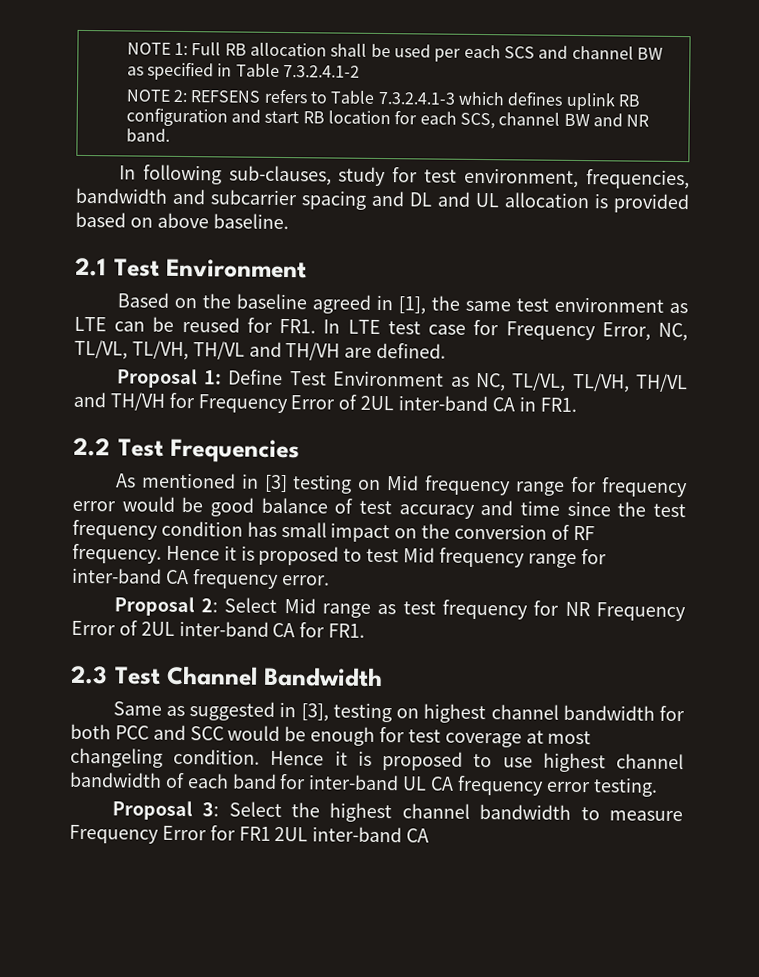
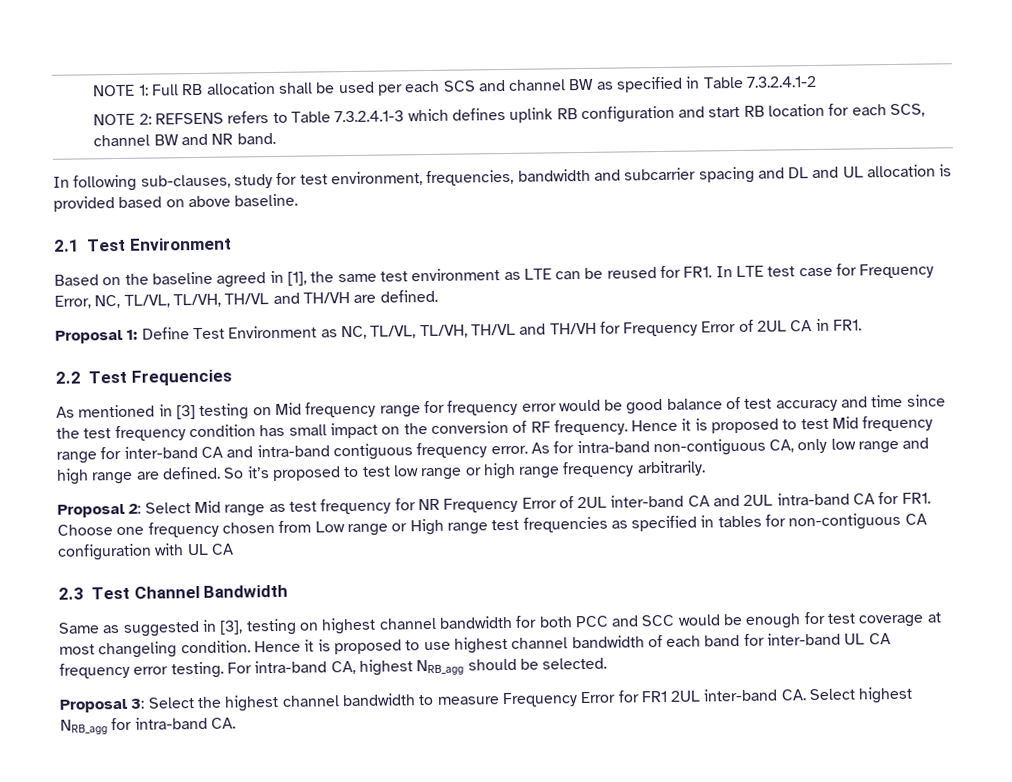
- Proposal 1: Define Test Environment as NC, TL/VL, TL/VH, TH/VL and TH/VH for Frequency Error of 2UL inter-band CA in FR1.
+ Proposal 1: Define Test Environment as NC, TL/VL, TL/VH, TH/VL and TH/VH for Frequency Error of 2UL CA in FR1.
- Hence it is proposed to test Mid frequency range for inter-band CA frequency error.
+ Hence it is proposed to test Mid frequency range for inter-band CA and intra-band contiguous frequency error. As for intra-band non-contiguous CA, only low range and high range are defined. So it’s proposed to test low range or high range frequency arbitrarily.
- Proposal 2: Select Mid range as test frequency for NR Frequency Error of 2UL inter-band CA for FR1.
+ Proposal 2: Select Mid range as test frequency for NR Frequency Error of 2UL inter-band CA and 2UL intra-band CA for FR1. Choose one frequency chosen from Low range or High range test frequencies as specified in tables for non-contiguous CA configuration with UL CA
+ For intra-band CA, highest NRB_agg should be selected.
- Proposal 3: Select the highest channel bandwidth to measure Frequency Error for FR1 2UL inter-band CA
+ Proposal 3: Select the highest channel bandwidth to measure Frequency Error for FR1 2UL inter-band CA. Select highest NRB_agg for intra-band CA.

